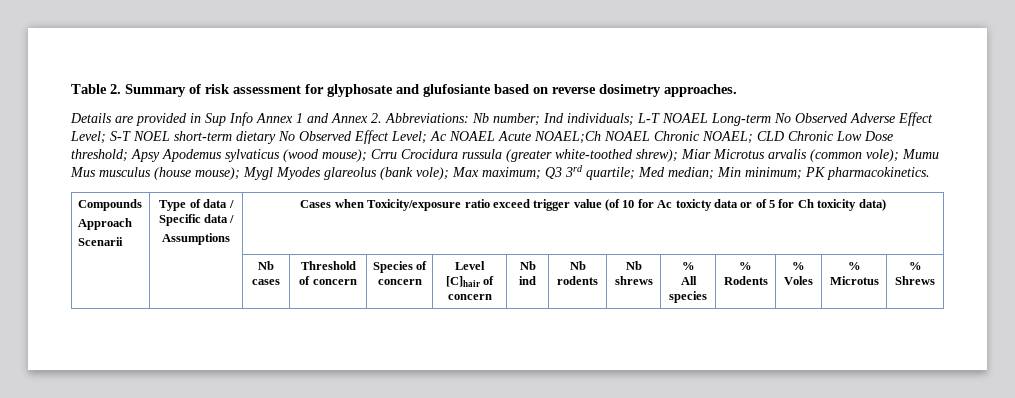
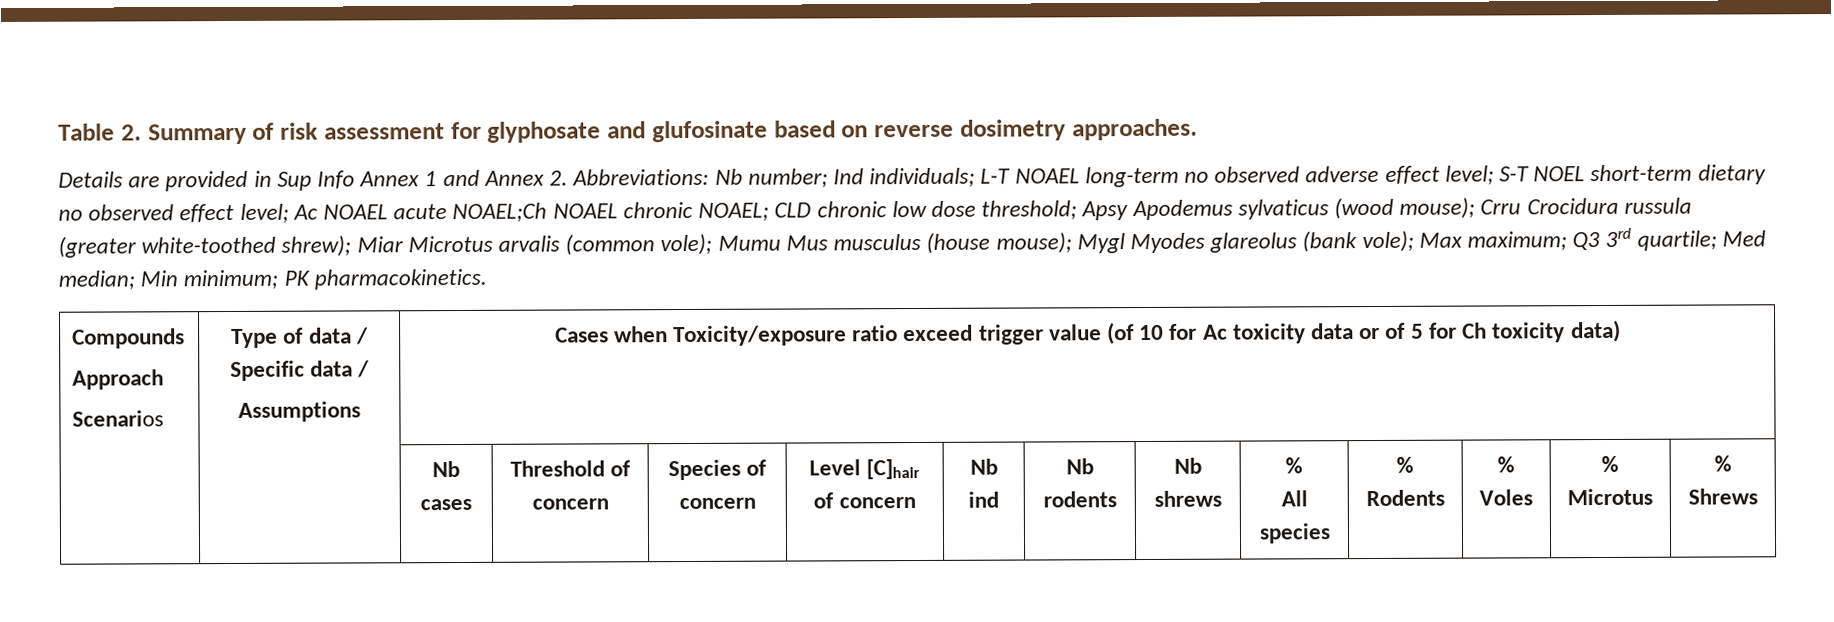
- Table 2. Summary of risk assessment for glyphosate and glufosiante based on reverse dosimetry approaches.
+ Table 2. Summary of risk assessment for glyphosate and glufosinate based on reverse dosimetry approaches.
- L-T NOAEL Long-term No Observed Adverse Effect Level; S-T NOEL short-term dietary No Observed Effect Level;
+ L-T NOAEL long-term no observed adverse effect level; S-T NOEL short-term dietary no observed effect level;
- Ac NOAEL Acute NOAEL;Ch NOAEL Chronic NOAEL;
+ Ac NOAEL acute NOAEL;Ch NOAEL chronic NOAEL;
- CLD Chronic Low Dose threshold;
+ CLD chronic low dose threshold;
  Compounds
  Approach
- Scenarii | Type of data / Specific data /
- Assumptions | Cases when Toxicity/exposure ratio exceed trigger value (of 10 for Ac toxicty data or of 5 for Ch toxicity data)
+ Scenarios | Type of data / Specific data /
+ Assumptions | Cases when Toxicity/exposure ratio exceed trigger value (of 10 for Ac toxicity data or of 5 for Ch toxicity data)

